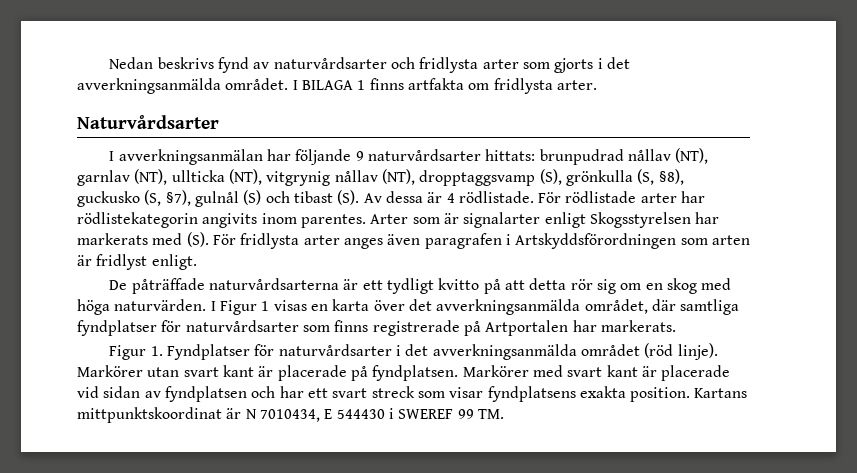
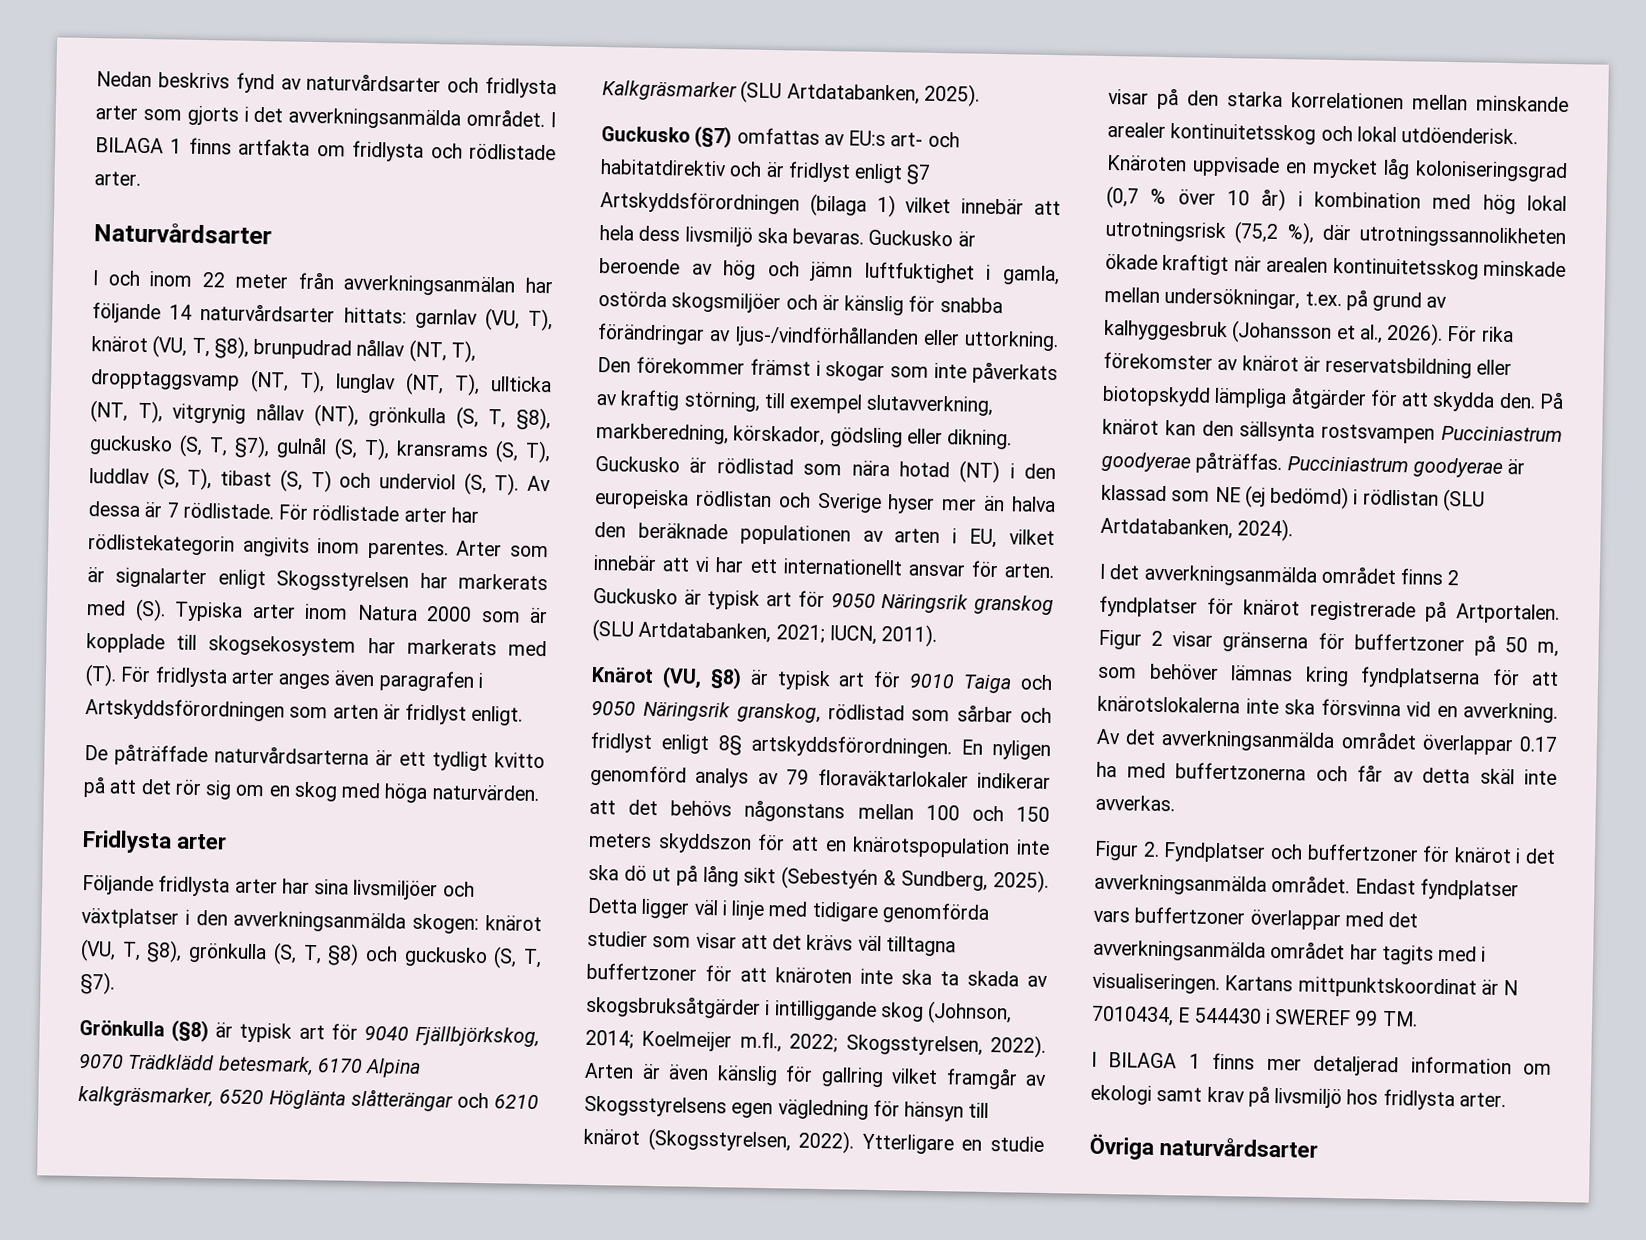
- I BILAGA 1 finns artfakta om fridlysta arter.
+ I BILAGA 1 finns artfakta om fridlysta och rödlistade arter.
- I avverkningsanmälan har följande 9 naturvårdsarter hittats: brunpudrad nållav (NT), garnlav (NT), ullticka (NT), vitgrynig nållav (NT), dropptaggsvamp (S), grönkulla (S, §8), guckusko (S, §7), gulnål (S) och tibast (S). Av dessa är 4 rödlistade.
+ I och inom 22 meter från avverkningsanmälan har följande 14 naturvårdsarter hittats: garnlav (VU, T), knärot (VU, T, §8), brunpudrad nållav (NT, T), dropptaggsvamp (NT, T), lunglav (NT, T), ullticka (NT, T), vitgrynig nållav (NT), grönkulla (S, T, §8), guckusko (S, T, §7), gulnål (S, T), kransrams (S, T), luddlav (S, T), tibast (S, T) och underviol (S, T). Av dessa är 7 rödlistade.
- Arter som är signalarter enligt Skogsstyrelsen har markerats med (S). För fridlysta arter anges även paragrafen i Artskyddsförordningen som arten är fridlyst enligt.
+ Arter som är signalarter enligt Skogsstyrelsen har markerats med (S). Typiska arter inom Natura 2000 som är kopplade till skogsekosystem har markerats med (T). För fridlysta arter anges även paragrafen i Artskyddsförordningen som arten är fridlyst enligt.
- De påträffade naturvårdsarterna är ett tydligt kvitto på att detta rör sig om en skog med höga naturvärden. I Figur 1 visas en karta över det avverkningsanmälda området, där samtliga fyndplatser för naturvårdsarter som finns registrerade på Artportalen har markerats.
- Figur 1. Fyndplatser för naturvårdsarter i det avverkningsanmälda området (röd linje). Markörer utan svart kant är placerade på fyndplatsen. Markörer med svart kant är placerade vid sidan av fyndplatsen och har ett svart streck som visar fyndplatsens exakta position.
+ De påträffade naturvårdsarterna är ett tydligt kvitto på att det rör sig om en skog med höga naturvärden.
+ Fridlysta arter
+ Följande fridlysta arter har sina livsmiljöer och växtplatser i den avverkningsanmälda skogen: knärot (VU, T, §8), grönkulla (S, T, §8) och guckusko (S, T, §7).
+ Grönkulla (§8) är typisk art för 9040 Fjällbjörkskog, 9070 Trädklädd betesmark, 6170 Alpina kalkgräsmarker, 6520 Höglänta slåtterängar och 6210 Kalkgräsmarker (SLU Artdatabanken, 2025).
+ Guckusko (§7) omfattas av EU:s art- och habitatdirektiv och är fridlyst enligt §7 Artskyddsförordningen (bilaga 1) vilket innebär att hela dess livsmiljö ska bevaras. Guckusko är beroende av hög och jämn luftfuktighet i gamla, ostörda skogsmiljöer och är känslig för snabba förändringar av ljus-/vindförhållanden eller uttorkning. Den förekommer främst i skogar som inte påverkats av kraftig störning, till exempel slutavverkning, markberedning, körskador, gödsling eller dikning. Guckusko är rödlistad som nära hotad (NT) i den europeiska rödlistan och Sverige hyser mer än halva den beräknade populationen av arten i EU, vilket innebär att vi har ett internationellt ansvar för arten. Guckusko är typisk art för 9050 Näringsrik granskog (SLU Artdatabanken, 2021; IUCN, 2011).
+ Knärot (VU, §8) är typisk art för 9010 Taiga och 9050 Näringsrik granskog, rödlistad som sårbar och fridlyst enligt 8§ artskyddsförordningen. En nyligen genomförd analys av 79 floraväktarlokaler indikerar att det behövs någonstans mellan 100 och 150 meters skyddszon för att en knärotspopulation inte ska dö ut på lång sikt (Sebestyén & Sundberg, 2025). Detta ligger väl i linje med tidigare genomförda studier som visar att det krävs väl tilltagna buffertzoner för att knäroten inte ska ta skada av skogsbruksåtgärder i intilliggande skog (Johnson, 2014; Koelmeijer m.fl., 2022; Skogsstyrelsen, 2022). Arten är även känslig för gallring vilket framgår av Skogsstyrelsens egen vägledning för hänsyn till knärot (Skogsstyrelsen, 2022). Ytterligare en studie visar på den starka korrelationen mellan minskande arealer kontinuitetsskog och lokal utdöenderisk. Knäroten uppvisade en mycket låg koloniseringsgrad (0,7 % över 10 år) i kombination med hög lokal utrotningsrisk (75,2 %), där utrotningssannolikheten ökade kraftigt när arealen kontinuitetsskog minskade mellan undersökningar, t.ex. på grund av kalhyggesbruk (Johansson et al., 2026). För rika förekomster av knärot är reservatsbildning eller biotopskydd lämpliga åtgärder för att skydda den. På knärot kan den sällsynta rostsvampen Pucciniastrum goodyerae påträffas. Pucciniastrum goodyerae är klassad som NE (ej bedömd) i rödlistan (SLU Artdatabanken, 2024).
+ I det avverkningsanmälda området finns 2 fyndplatser för knärot registrerade på Artportalen. Figur 2 visar gränserna för buffertzoner på 50 m, som behöver lämnas kring fyndplatserna för att knärotslokalerna inte ska försvinna vid en avverkning. Av det avverkningsanmälda området överlappar 0.17 ha med buffertzonerna och får av detta skäl inte avverkas.
+ Figur 2. Fyndplatser och buffertzoner för knärot i det avverkningsanmälda området. Endast fyndplatser vars buffertzoner överlappar med det avverkningsanmälda området har tagits med i visualiseringen.
+ I BILAGA 1 finns mer detaljerad information om ekologi samt krav på livsmiljö hos fridlysta arter.
+ Övriga naturvårdsarter

